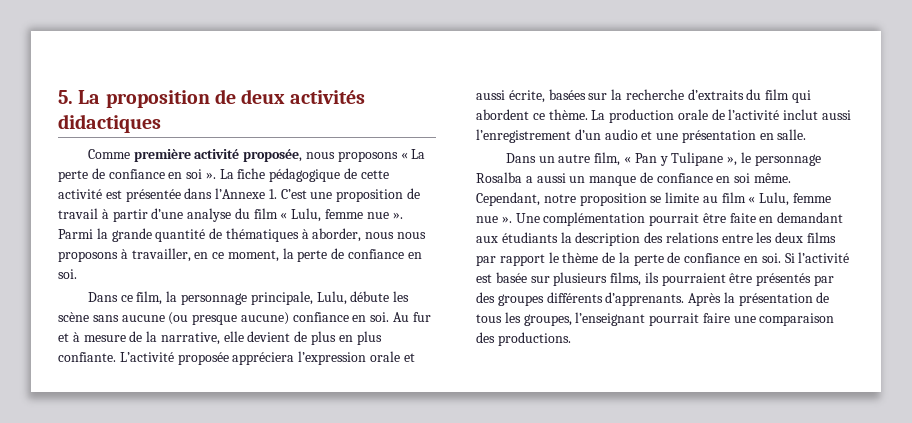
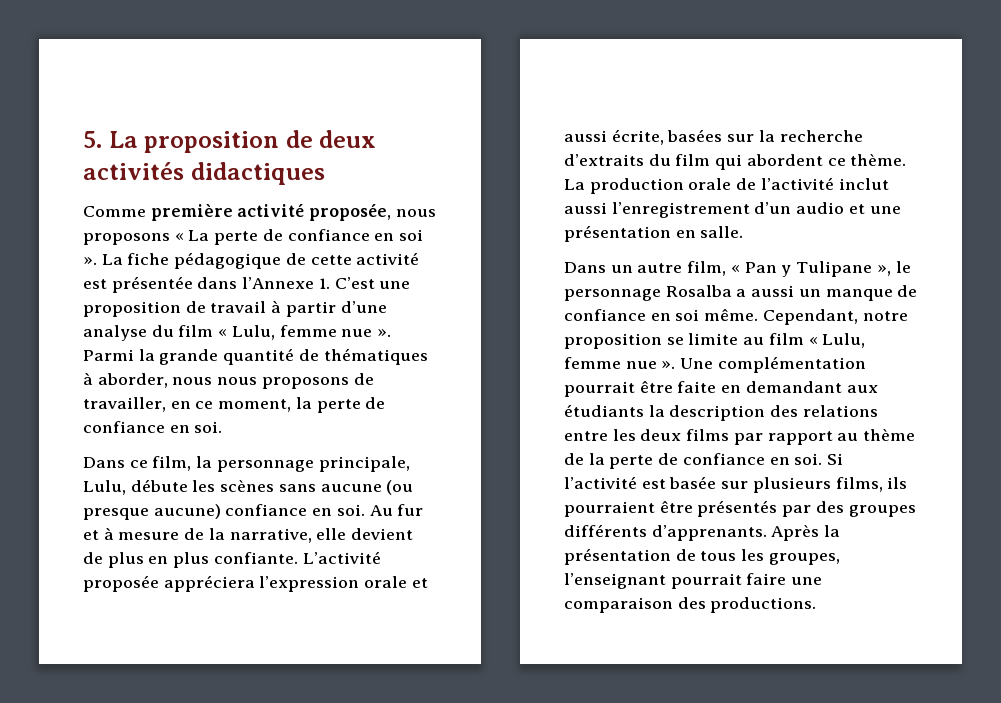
- Parmi la grande quantité de thématiques à aborder, nous nous proposons à travailler, en ce moment, la perte de confiance en soi.
+ Parmi la grande quantité de thématiques à aborder, nous nous proposons de travailler, en ce moment, la perte de confiance en soi.
- Dans ce film, la personnage principale, Lulu, débute les scène sans aucune (ou presque aucune) confiance en soi.
+ Dans ce film, la personnage principale, Lulu, débute les scènes sans aucune (ou presque aucune) confiance en soi.
- Une complémentation pourrait être faite en demandant aux étudiants la description des relations entre les deux films par rapport le thème de la perte de confiance en soi.
+ Une complémentation pourrait être faite en demandant aux étudiants la description des relations entre les deux films par rapport au thème de la perte de confiance en soi.

